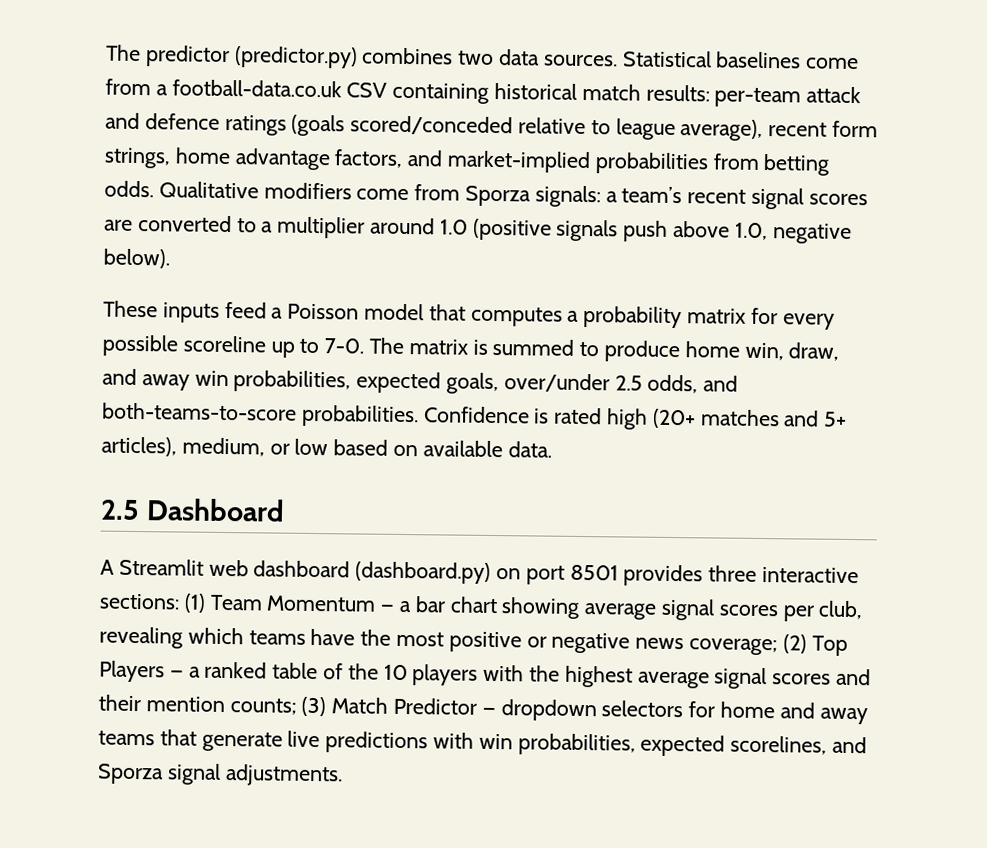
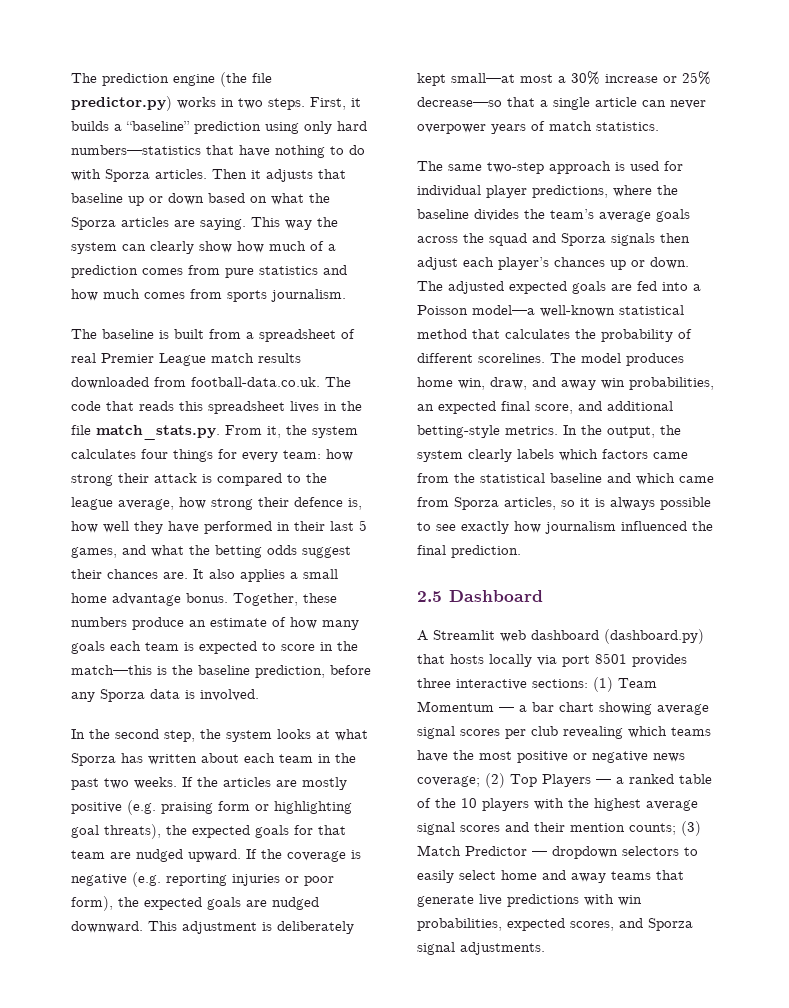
- The predictor (predictor.py) combines two data sources. Statistical baselines come from a football-data.co.uk CSV containing historical match results: per-team attack and defence ratings (goals scored/conceded relative to league average), recent form strings, home advantage factors, and market-implied probabilities from betting odds. Qualitative modifiers come from Sporza signals: a team’s recent signal scores are converted to a multiplier around 1.0 (positive signals push above 1.0, negative below).
- These inputs feed a Poisson model that computes a probability matrix for every possible scoreline up to 7-0. The matrix is summed to produce home win, draw, and away win probabilities, expected goals, over/under 2.5 odds, and both-teams-to-score probabilities. Confidence is rated high (20+ matches and 5+ articles), medium, or low based on available data.
+ The prediction engine (the file predictor.py) works in two steps. First, it builds a “baseline” prediction using only hard numbers—statistics that have nothing to do with Sporza articles. Then it adjusts that baseline up or down based on what the Sporza articles are saying. This way the system can clearly show how much of a prediction comes from pure statistics and how much comes from sports journalism.
+ The baseline is built from a spreadsheet of real Premier League match results downloaded from football-data.co.uk. The code that reads this spreadsheet lives in the file match_stats.py. From it, the system calculates four things for every team: how strong their attack is compared to the league average, how strong their defence is, how well they have performed in their last 5 games, and what the betting odds suggest their chances are. It also applies a small home advantage bonus. Together, these numbers produce an estimate of how many goals each team is expected to score in the match—this is the baseline prediction, before any Sporza data is involved.
+ In the second step, the system looks at what Sporza has written about each team in the past two weeks. If the articles are mostly positive (e.g. praising form or highlighting goal threats), the expected goals for that team are nudged upward. If the coverage is negative (e.g. reporting injuries or poor form), the expected goals are nudged downward. This adjustment is deliberately kept small—at most a 30% increase or 25% decrease—so that a single article can never overpower years of match statistics.
+ The same two-step approach is used for individual player predictions, where the baseline divides the team’s average goals across the squad and Sporza signals then adjust each player’s chances up or down. The adjusted expected goals are fed into a Poisson model—a well-known statistical method that calculates the probability of different scorelines. The model produces home win, draw, and away win probabilities, an expected final score, and additional betting-style metrics. In the output, the system clearly labels which factors came from the statistical baseline and which came from Sporza articles, so it is always possible to see exactly how journalism influenced the final prediction.
- A Streamlit web dashboard (dashboard.py) on port 8501 provides three interactive sections:
+ A Streamlit web dashboard (dashboard.py) that hosts locally via port 8501 provides three interactive sections:
- (1) Team Momentum — a bar chart showing average signal scores per club, revealing which teams have the most positive or negative news coverage;
+ (1) Team Momentum — a bar chart showing average signal scores per club revealing which teams have the most positive or negative news coverage;
- (3) Match Predictor — dropdown selectors for home and away teams that generate live predictions with win probabilities, expected scorelines, and Sporza signal adjustments.
+ (3) Match Predictor — dropdown selectors to easily select home and away teams that generate live predictions with win probabilities, expected scores, and Sporza signal adjustments.

